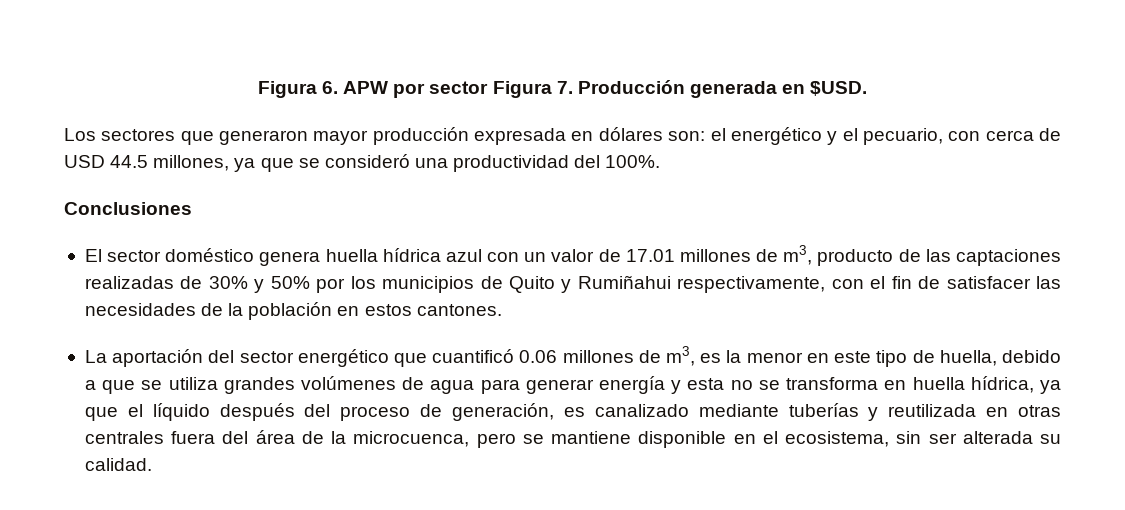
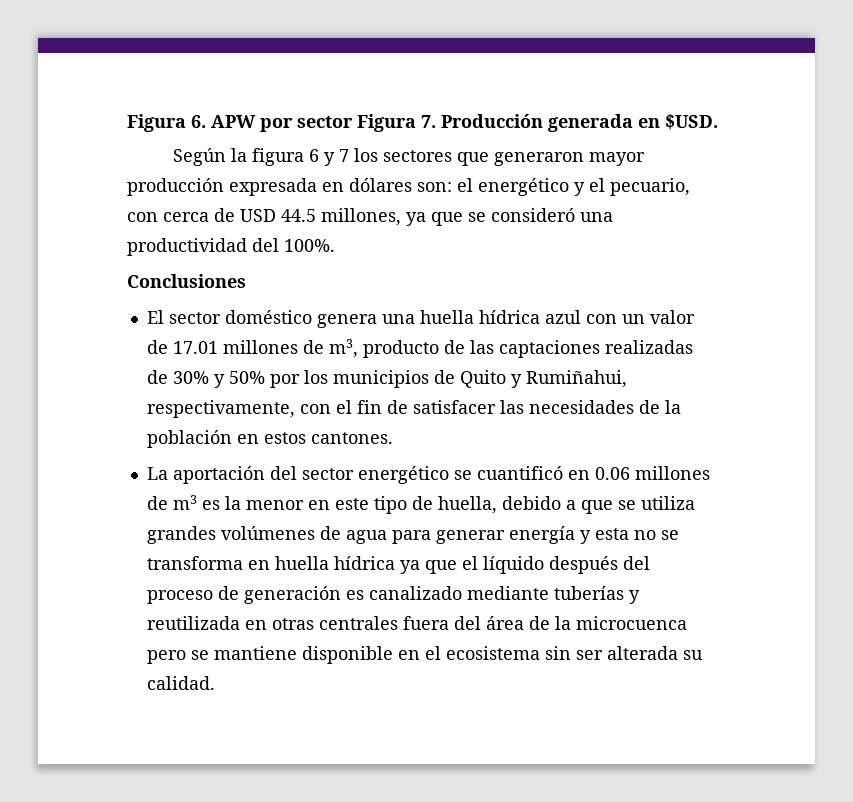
- Los sectores que generaron mayor producción expresada en dólares son: el energético y el pecuario, con cerca de USD 44.5 millones, ya que se consideró una productividad del 100%.
+ Según la figura 6 y 7 los sectores que generaron mayor producción expresada en dólares son: el energético y el pecuario, con cerca de USD 44.5 millones, ya que se consideró una productividad del 100%.
- El sector doméstico genera huella hídrica azul con un valor de 17.01 millones de m3, producto de las captaciones realizadas de 30% y 50% por los municipios de Quito y Rumiñahui respectivamente, con el fin de satisfacer las necesidades de la población en estos cantones.
+ El sector doméstico genera una huella hídrica azul con un valor de 17.01 millones de m3, producto de las captaciones realizadas de 30% y 50% por los municipios de Quito y Rumiñahui, respectivamente, con el fin de satisfacer las necesidades de la población en estos cantones.
- La aportación del sector energético que cuantificó 0.06 millones de m3, es la menor en este tipo de huella, debido a que se utiliza grandes volúmenes de agua para generar energía y esta no se transforma en huella hídrica, ya que el líquido después del proceso de generación, es canalizado mediante tuberías y reutilizada en otras centrales fuera del área de la microcuenca, pero se mantiene disponible en el ecosistema, sin ser alterada su calidad.
+ La aportación del sector energético se cuantificó en 0.06 millones de m3 es la menor en este tipo de huella, debido a que se utiliza grandes volúmenes de agua para generar energía y esta no se transforma en huella hídrica ya que el líquido después del proceso de generación es canalizado mediante tuberías y reutilizada en otras centrales fuera del área de la microcuenca pero se mantiene disponible en el ecosistema sin ser alterada su calidad.

